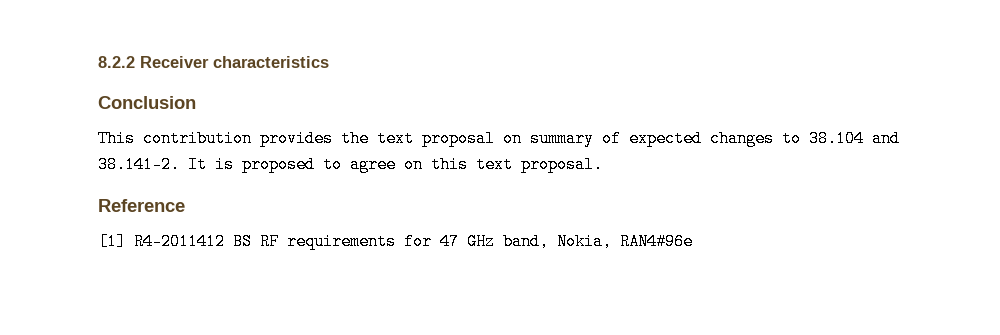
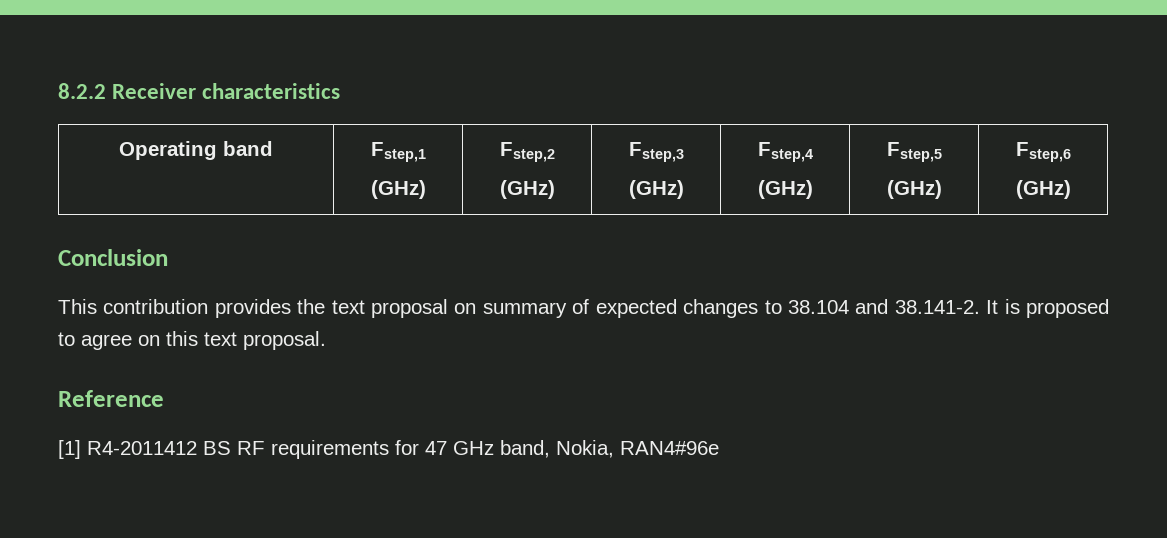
+ Operating band | Fstep,1
+ (GHz) | Fstep,2
+ (GHz) | Fstep,3
+ (GHz) | Fstep,4
+ (GHz) | Fstep,5
+ (GHz) | Fstep,6
+ (GHz)

